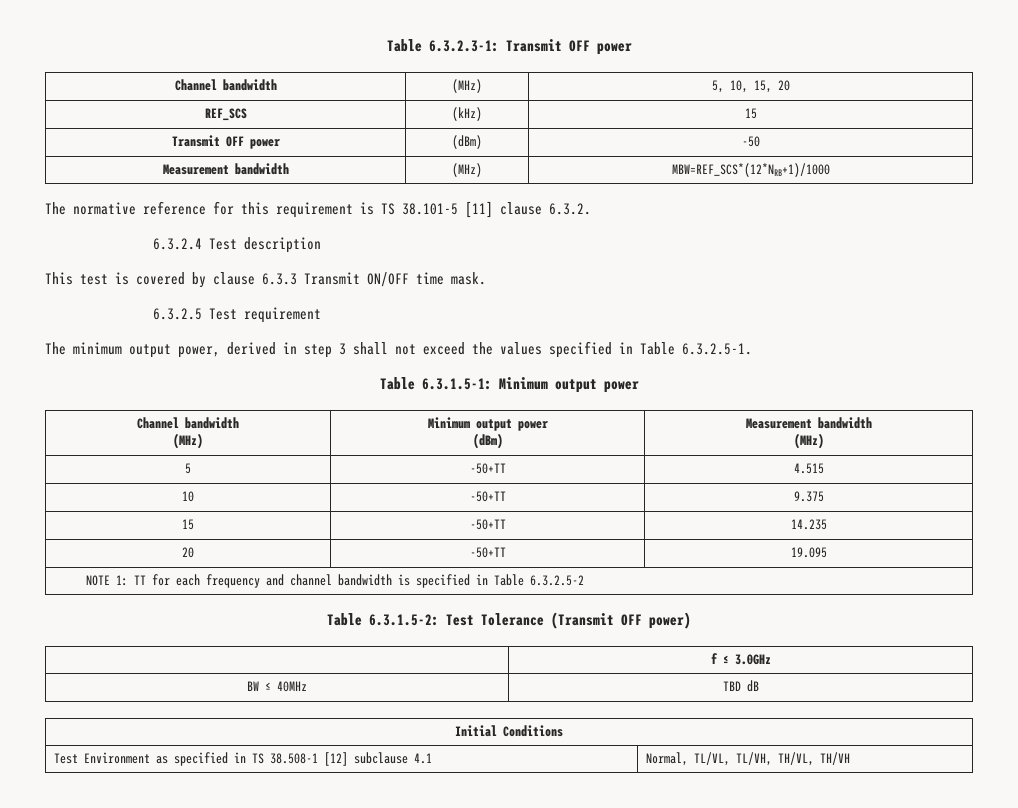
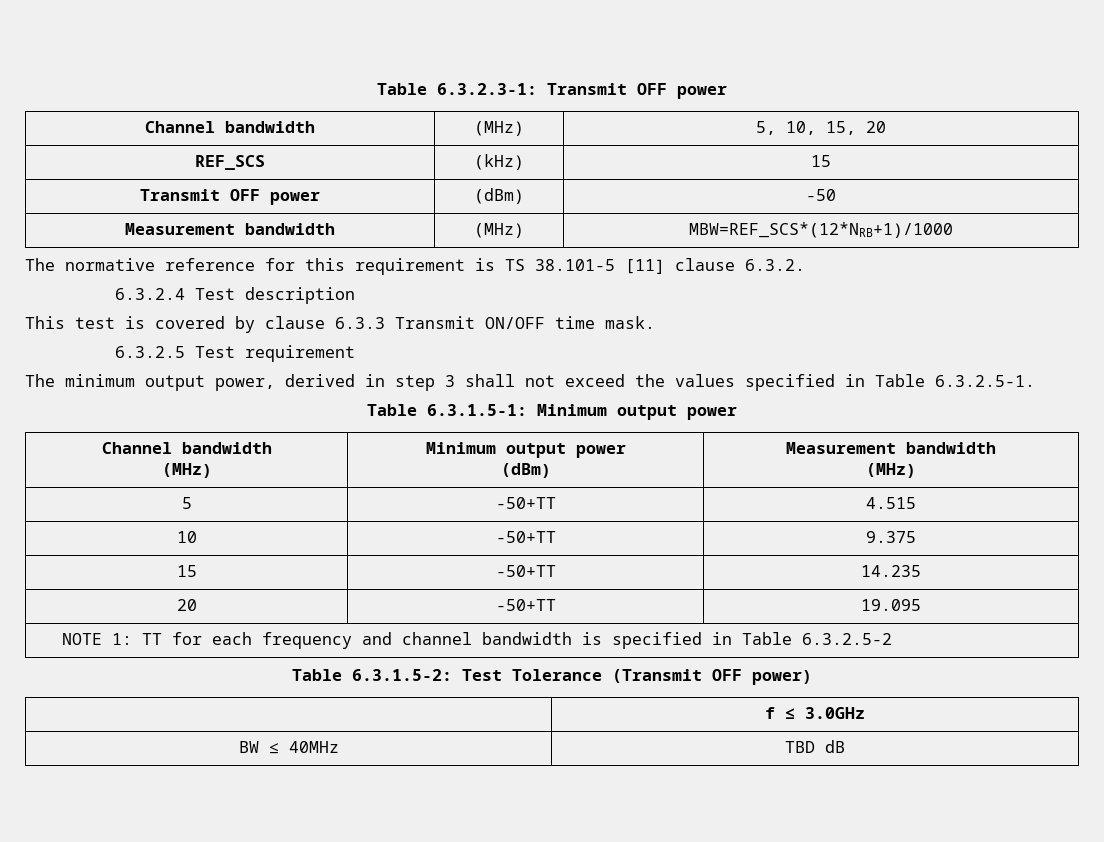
- Initial Conditions
- Test Environment as specified in TS 38.508-1 [12] subclause 4.1 | Normal, TL/VL, TL/VH, TH/VL, TH/VH

